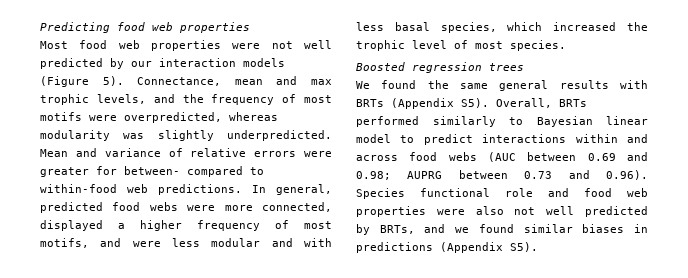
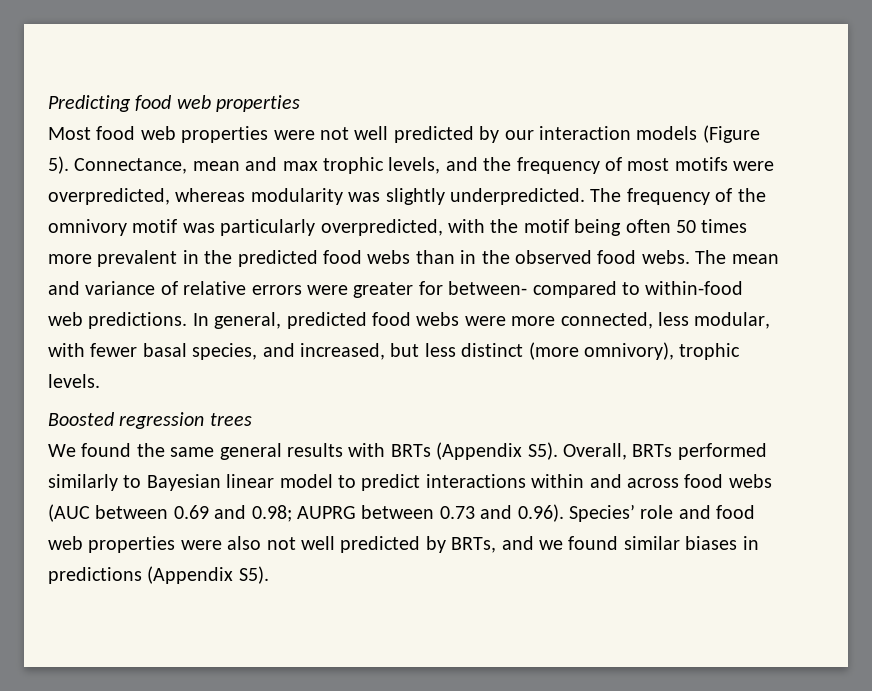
- Mean and variance of relative errors were greater for between- compared to within-food web predictions.
+ The frequency of the omnivory motif was particularly overpredicted, with the motif being often 50 times more prevalent in the predicted food webs than in the observed food webs. The mean and variance of relative errors were greater for between- compared to within-food web predictions.
- In general, predicted food webs were more connected, displayed a higher frequency of most motifs, and were less modular and with less basal species, which increased the trophic level of most species.
+ In general, predicted food webs were more connected, less modular, with fewer basal species, and increased, but less distinct (more omnivory), trophic levels.
- We found the same general results with BRTs (Appendix S5). Overall, BRTs performed similarly to Bayesian linear model to predict interactions within and across food webs (AUC between 0.69 and 0.98; AUPRG between 0.73 and 0.96). Species functional role and food web properties were also not well predicted by BRTs, and we found similar biases in predictions (Appendix S5).
+ We found the same general results with BRTs (Appendix S5). Overall, BRTs performed similarly to Bayesian linear model to predict interactions within and across food webs (AUC between 0.69 and 0.98; AUPRG between 0.73 and 0.96). Species’ role and food web properties were also not well predicted by BRTs, and we found similar biases in predictions (Appendix S5).

